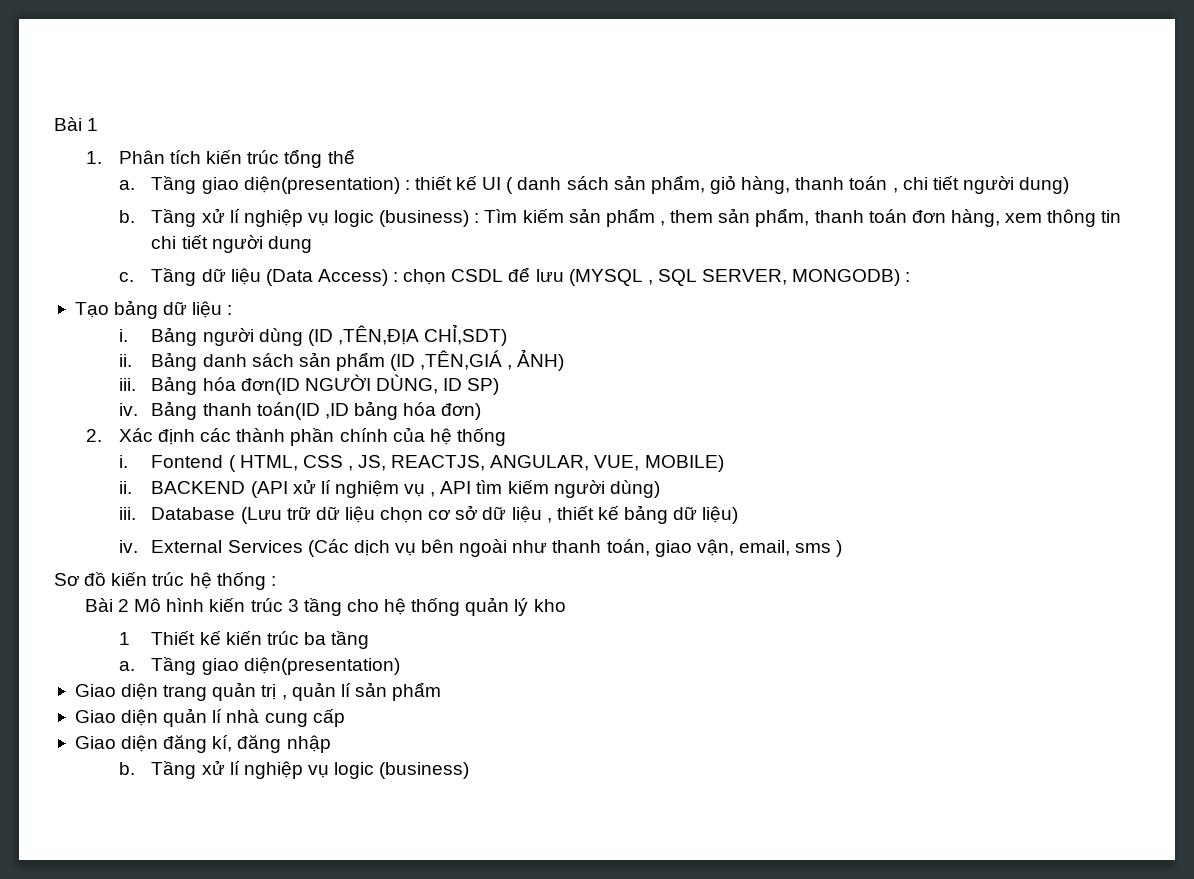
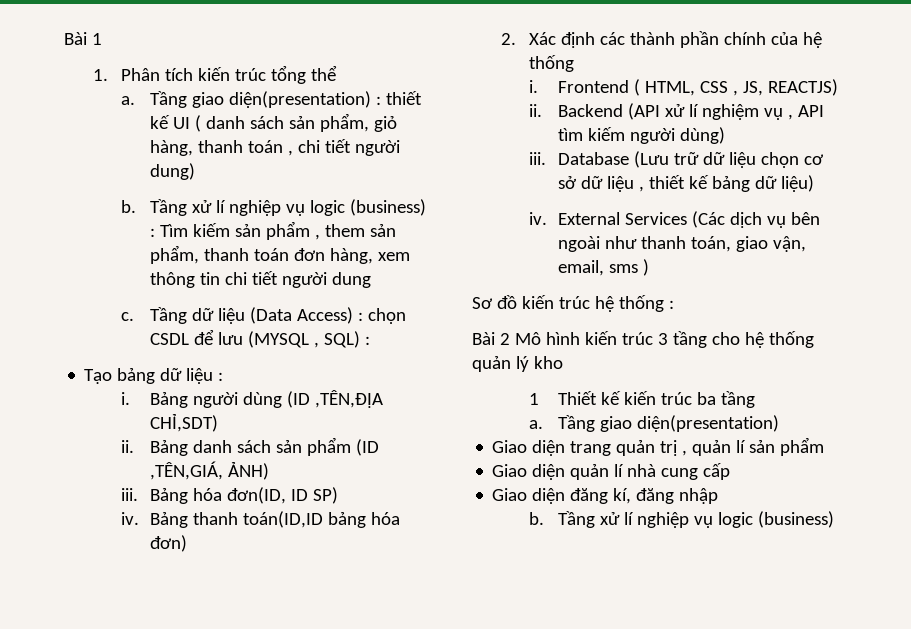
- Tầng dữ liệu (Data Access) : chọn CSDL để lưu (MYSQL , SQL SERVER, MONGODB) :
+ Tầng dữ liệu (Data Access) : chọn CSDL để lưu (MYSQL , SQL) :
- Bảng danh sách sản phẩm (ID ,TÊN,GIÁ , ẢNH)
+ Bảng danh sách sản phẩm (ID ,TÊN,GIÁ, ẢNH)
- Bảng hóa đơn(ID NGƯỜI DÙNG, ID SP)
+ Bảng hóa đơn(ID, ID SP)
- Bảng thanh toán(ID ,ID bảng hóa đơn)
+ Bảng thanh toán(ID,ID bảng hóa đơn)
- Fontend ( HTML, CSS , JS, REACTJS, ANGULAR, VUE, MOBILE)
- ii. BACKEND (API xử lí nghiệm vụ , API tìm kiếm người dùng)
+ Frontend ( HTML, CSS , JS, REACTJS)
+ ii. Backend (API xử lí nghiệm vụ , API tìm kiếm người dùng)

